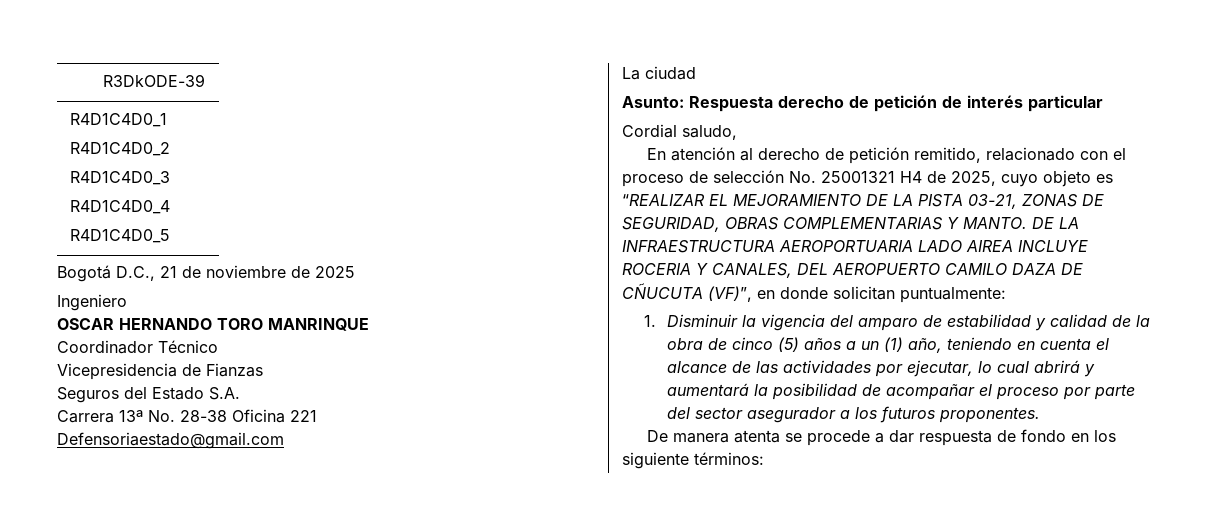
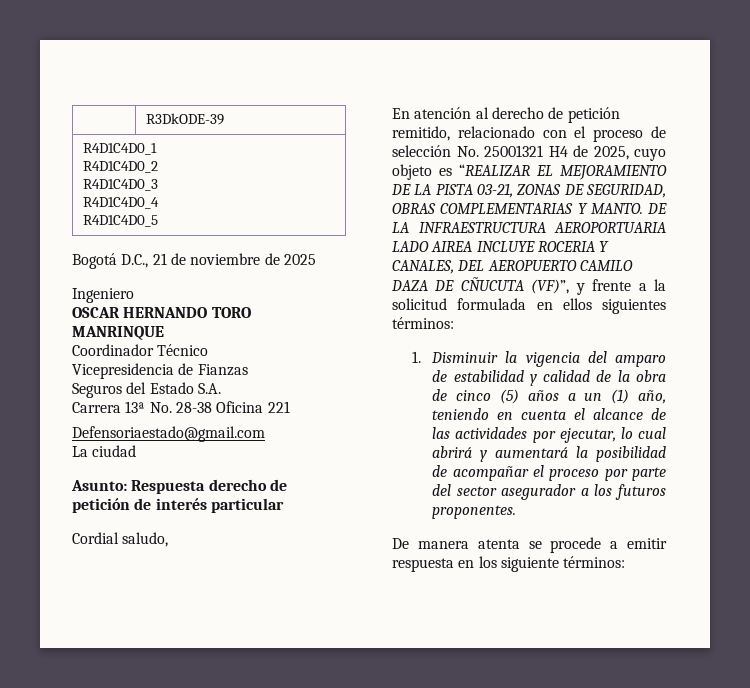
- DE LA INFRAESTRUCTURA AEROPORTUARIA LADO AIREA INCLUYE ROCERIA Y CANALES, DEL AEROPUERTO CAMILO DAZA DE CÑUCUTA (VF)”, en donde solicitan puntualmente:
+ DE LA INFRAESTRUCTURA AEROPORTUARIA LADO AIREA INCLUYE ROCERIA Y CANALES, DEL AEROPUERTO CAMILO DAZA DE CÑUCUTA (VF)”, y frente a la solicitud formulada en ellos siguientes términos:
- De manera atenta se procede a dar respuesta de fondo en los siguiente términos:
+ De manera atenta se procede a emitir respuesta en los siguiente términos:

